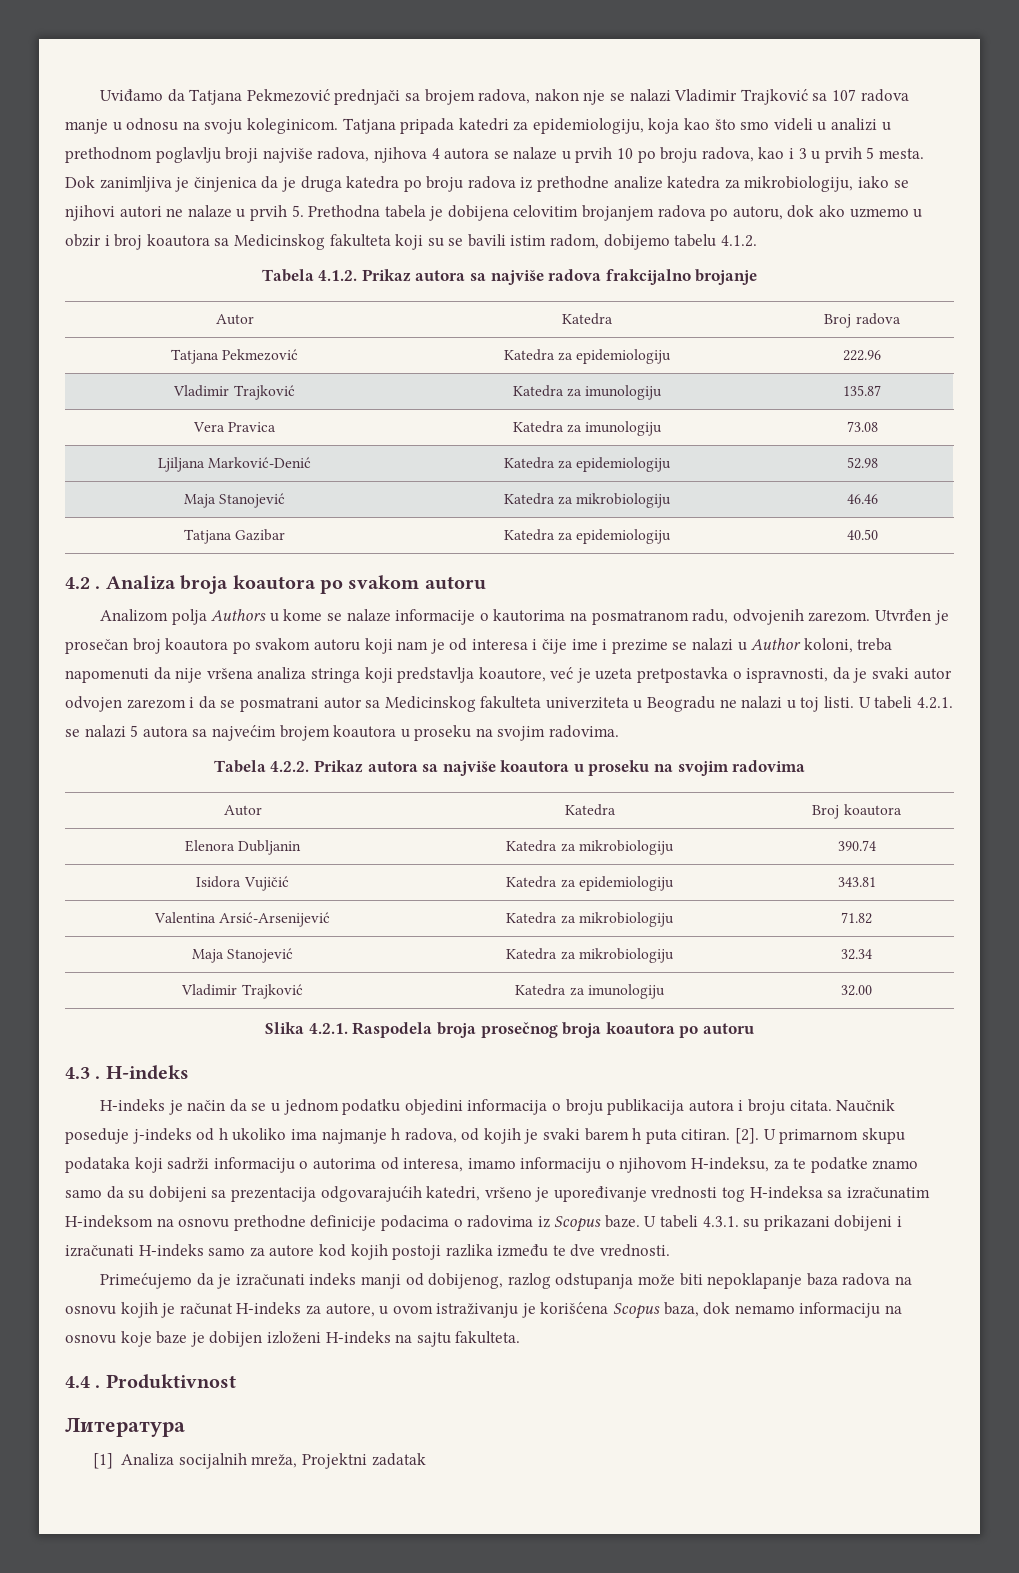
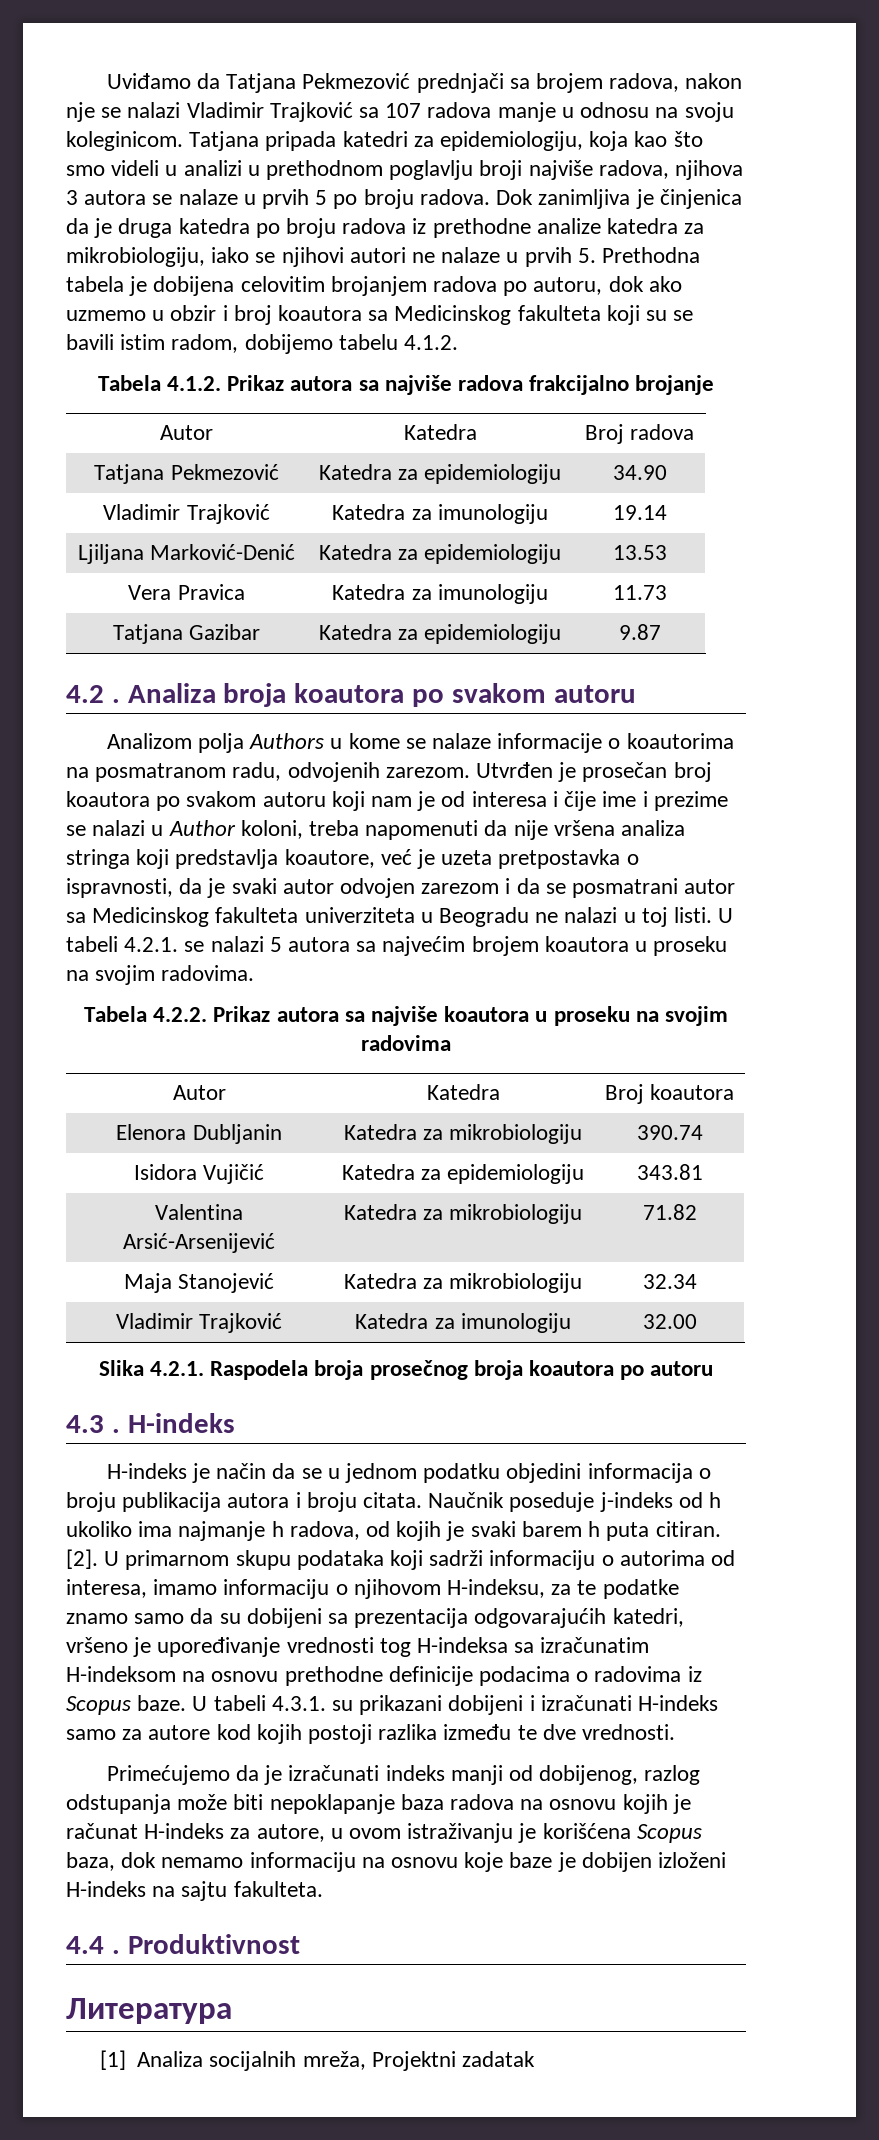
- Tatjana pripada katedri za epidemiologiju, koja kao što smo videli u analizi u prethodnom poglavlju broji najviše radova, njihova 4 autora se nalaze u prvih 10 po broju radova, kao i 3 u prvih 5 mesta.
+ Tatjana pripada katedri za epidemiologiju, koja kao što smo videli u analizi u prethodnom poglavlju broji najviše radova, njihova 3 autora se nalaze u prvih 5 po broju radova.
- Tatjana Pekmezović | Katedra za epidemiologiju | 222.96
- Vladimir Trajković | Katedra za imunologiju | 135.87
+ Tatjana Pekmezović | Katedra za epidemiologiju | 34.90
+ Vladimir Trajković | Katedra za imunologiju | 19.14
+ Ljiljana Marković-Denić | Katedra za epidemiologiju | 13.53
- Vera Pravica | Katedra za imunologiju | 73.08
- Ljiljana Marković-Denić | Katedra za epidemiologiju | 52.98
- Maja Stanojević | Katedra za mikrobiologiju | 46.46
+ Vera Pravica | Katedra za imunologiju | 11.73
- Tatjana Gazibar | Katedra za epidemiologiju | 40.50
+ Tatjana Gazibar | Katedra za epidemiologiju | 9.87
- Analizom polja Authors u kome se nalaze informacije o kautorima na posmatranom radu, odvojenih zarezom.
+ Analizom polja Authors u kome se nalaze informacije o koautorima na posmatranom radu, odvojenih zarezom.

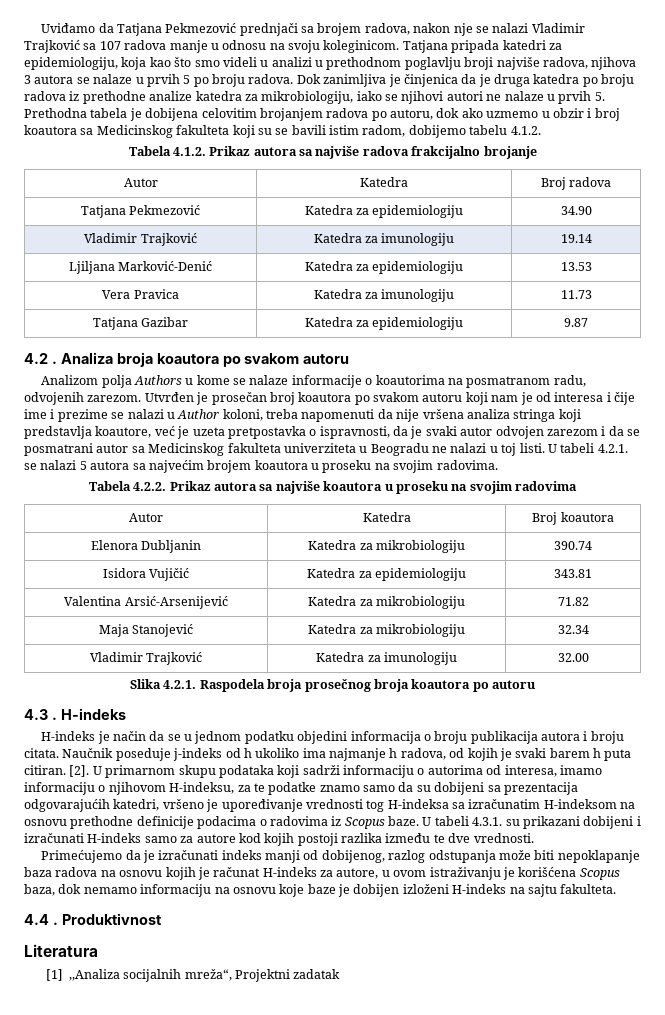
- Литература
+ Literatura
- [1] Analiza socijalnih mreža, Projektni zadatak
+ [1] ,,Analiza socijalnih mreža“, Projektni zadatak

